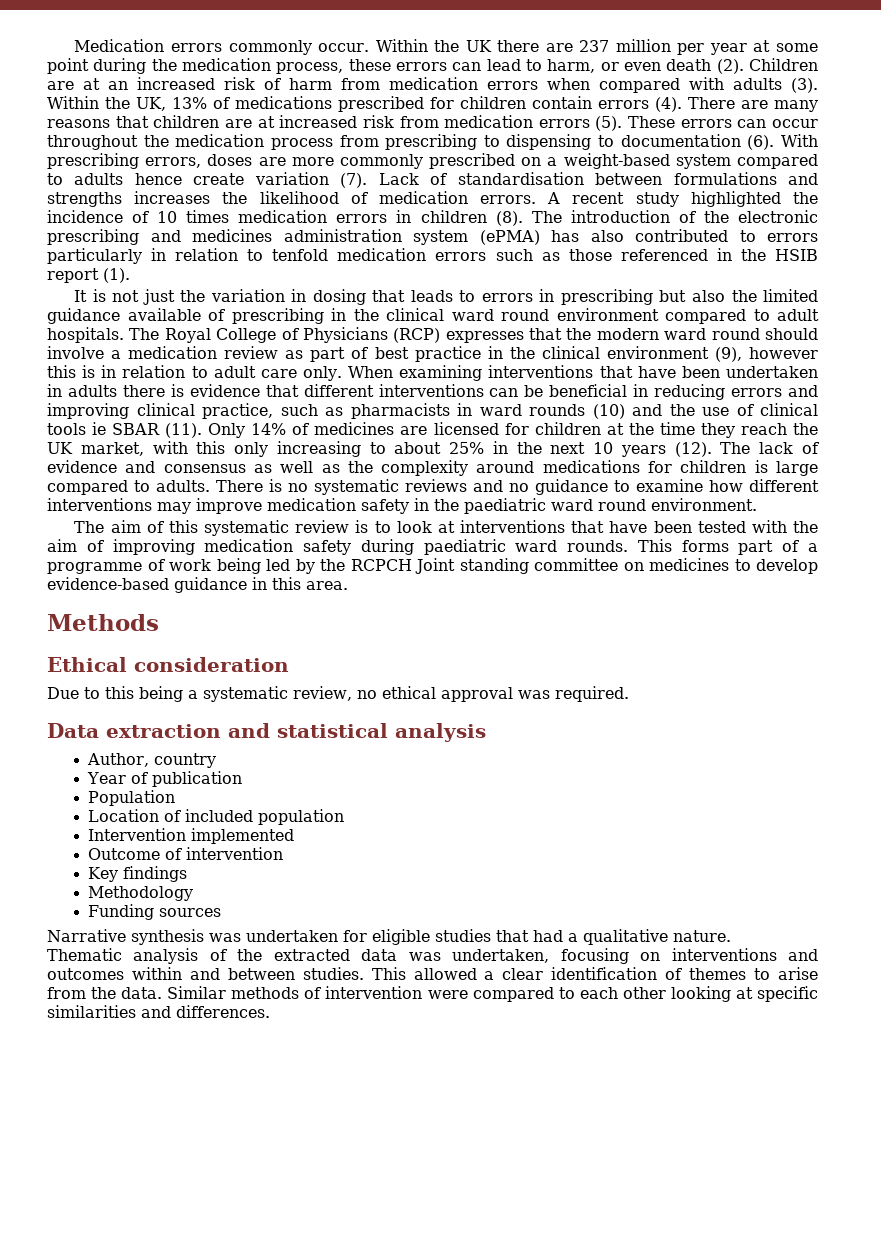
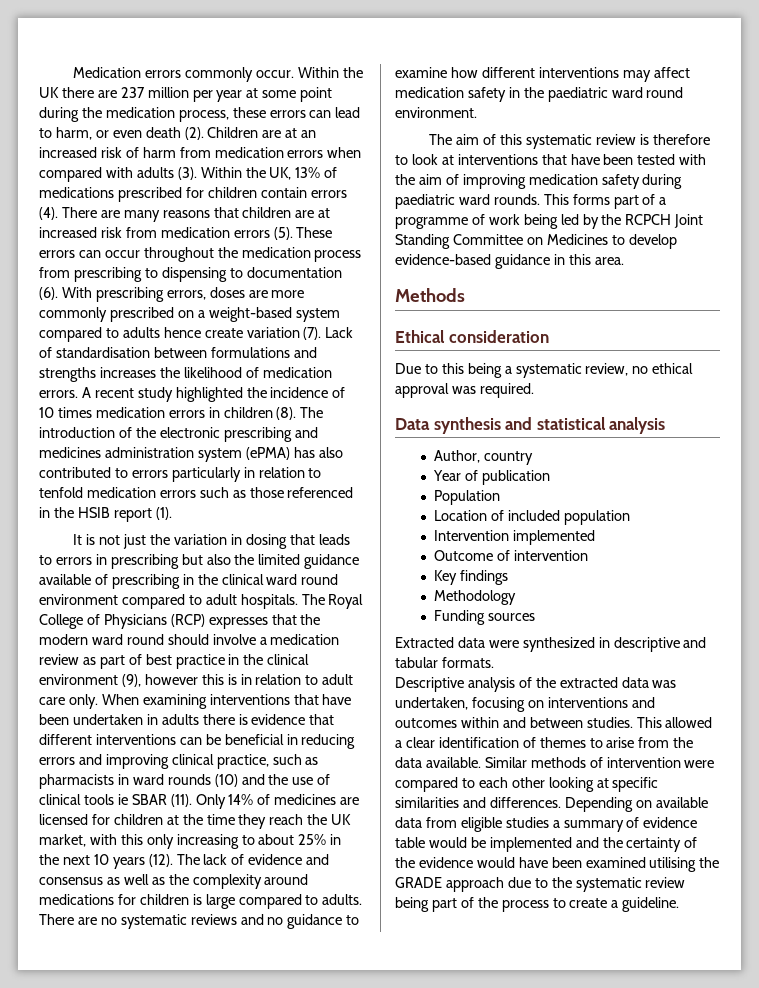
- There is no systematic reviews and no guidance to examine how different interventions may improve medication safety in the paediatric ward round environment.
+ There are no systematic reviews and no guidance to examine how different interventions may affect medication safety in the paediatric ward round environment.
- The aim of this systematic review is to look at interventions that have been tested with the aim of improving medication safety during paediatric ward rounds.
+ The aim of this systematic review is therefore to look at interventions that have been tested with the aim of improving medication safety during paediatric ward rounds.
- This forms part of a programme of work being led by the RCPCH Joint standing committee on medicines to develop evidence-based guidance in this area.
+ This forms part of a programme of work being led by the RCPCH Joint Standing Committee on Medicines to develop evidence-based guidance in this area.
- Data extraction and statistical analysis
+ Data synthesis and statistical analysis
- Narrative synthesis was undertaken for eligible studies that had a qualitative nature.
- Thematic analysis of the extracted data was undertaken, focusing on interventions and outcomes within and between studies.
+ Extracted data were synthesized in descriptive and tabular formats.
+ Descriptive analysis of the extracted data was undertaken, focusing on interventions and outcomes within and between studies.
- This allowed a clear identification of themes to arise from the data.
+ This allowed a clear identification of themes to arise from the data available.
+ Depending on available data from eligible studies a summary of evidence table would be implemented and the certainty of the evidence would have been examined utilising the GRADE approach due to the systematic review being part of the process to create a guideline.

